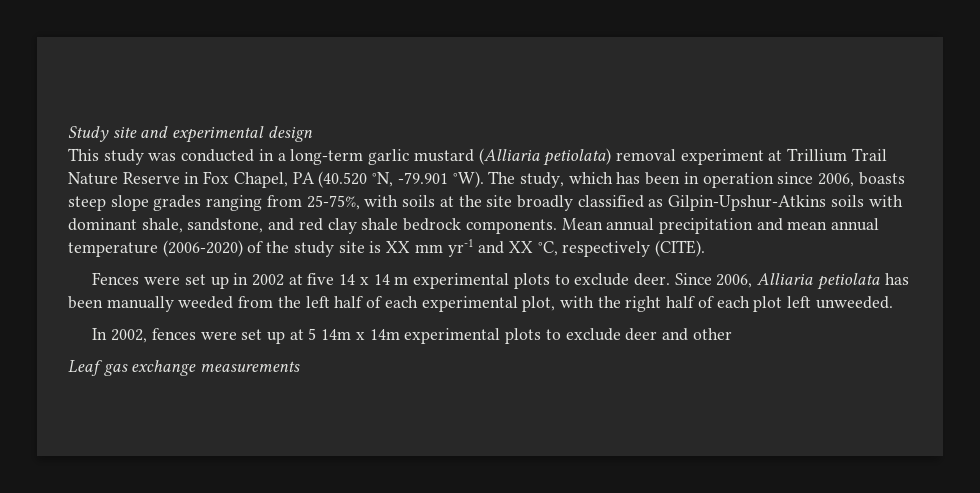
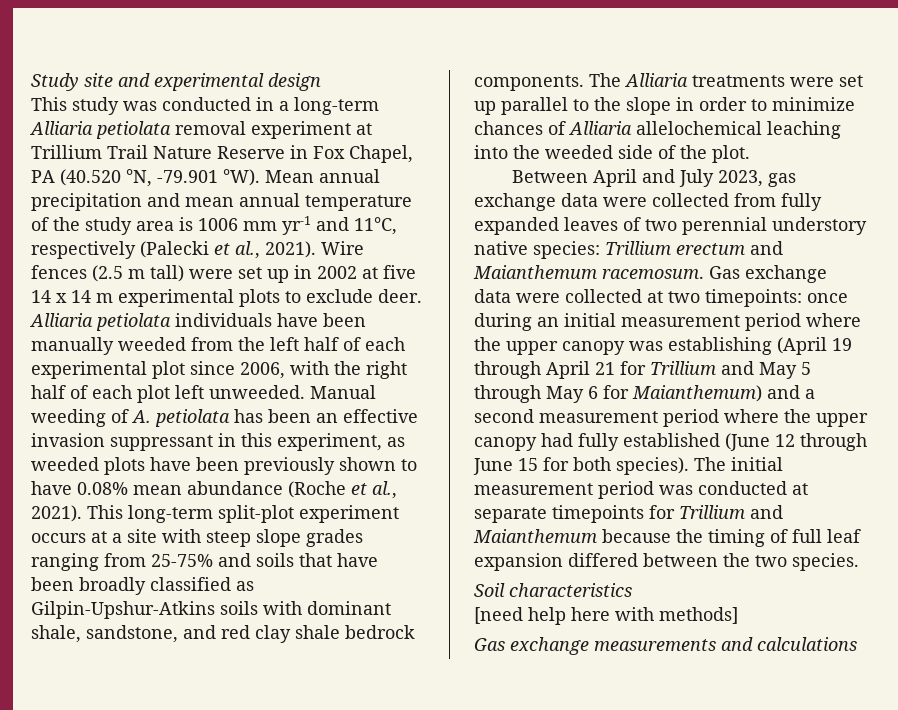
- This study was conducted in a long-term garlic mustard (Alliaria petiolata) removal experiment at Trillium Trail Nature Reserve in Fox Chapel, PA (40.520 °N, -79.901 °W).
+ This study was conducted in a long-term Alliaria petiolata removal experiment at Trillium Trail Nature Reserve in Fox Chapel, PA (40.520 °N, -79.901 °W).
- The study, which has been in operation since 2006, boasts steep slope grades ranging from 25-75%, with soils at the site broadly classified as Gilpin-Upshur-Atkins soils with dominant shale, sandstone, and red clay shale bedrock components.
- Mean annual precipitation and mean annual temperature (2006-2020) of the study site is XX mm yr-1 and XX °C, respectively (CITE).
- Fences were set up in 2002 at five 14 x 14 m experimental plots to exclude deer.
+ Mean annual precipitation and mean annual temperature of the study area is 1006 mm yr-1 and 11°C, respectively (Palecki et al., 2021). Wire fences (2.5 m tall) were set up in 2002 at five 14 x 14 m experimental plots to exclude deer.
- Since 2006, Alliaria petiolata has been manually weeded from the left half of each experimental plot, with the right half of each plot left unweeded.
- In 2002, fences were set up at 5 14m x 14m experimental plots to exclude deer and other
- Leaf gas exchange measurements
+ Alliaria petiolata individuals have been manually weeded from the left half of each experimental plot since 2006, with the right half of each plot left unweeded. Manual weeding of A. petiolata has been an effective invasion suppressant in this experiment, as weeded plots have been previously shown to have 0.08% mean abundance (Roche et al., 2021). This long-term split-plot experiment occurs at a site with steep slope grades ranging from 25-75% and soils that have been broadly classified as Gilpin-Upshur-Atkins soils with dominant shale, sandstone, and red clay shale bedrock components. The Alliaria treatments were set up parallel to the slope in order to minimize chances of Alliaria allelochemical leaching into the weeded side of the plot.
+ Between April and July 2023, gas exchange data were collected from fully expanded leaves of two perennial understory native species: Trillium erectum and Maianthemum racemosum. Gas exchange data were collected at two timepoints: once during an initial measurement period where the upper canopy was establishing (April 19 through April 21 for Trillium and May 5 through May 6 for Maianthemum) and a second measurement period where the upper canopy had fully established (June 12 through June 15 for both species). The initial measurement period was conducted at separate timepoints for Trillium and Maianthemum because the timing of full leaf expansion differed between the two species.
+ Soil characteristics
+ [need help here with methods]
+ Gas exchange measurements and calculations

